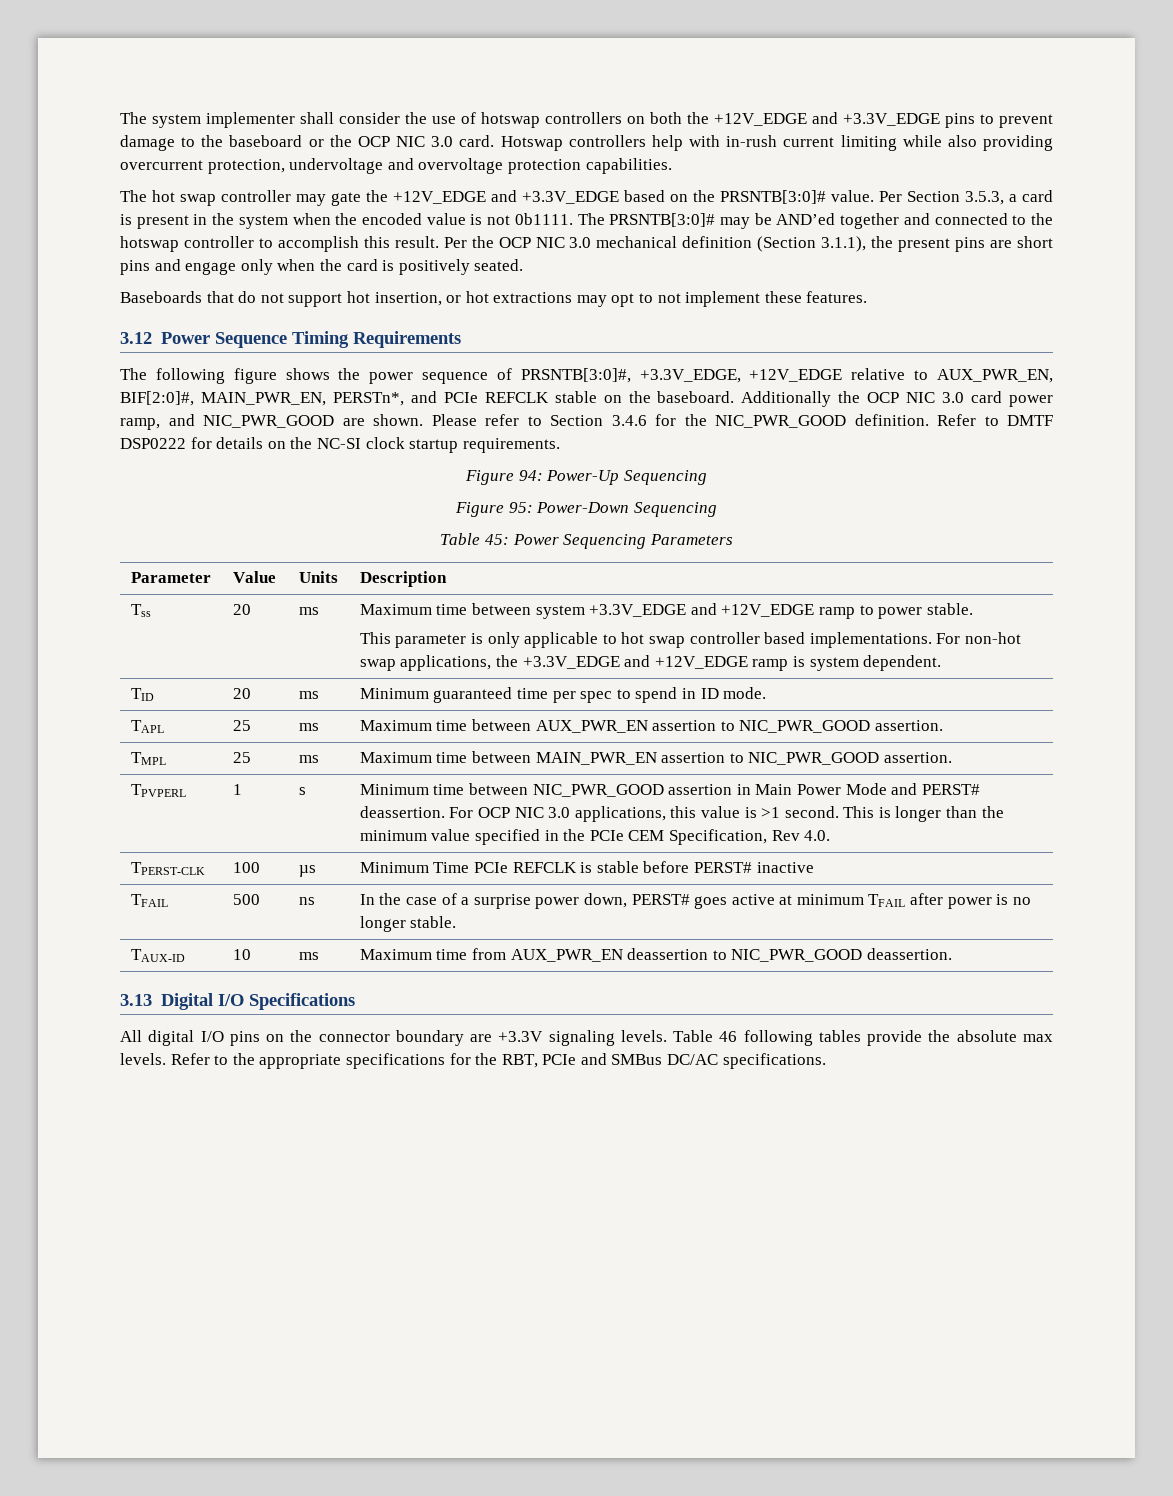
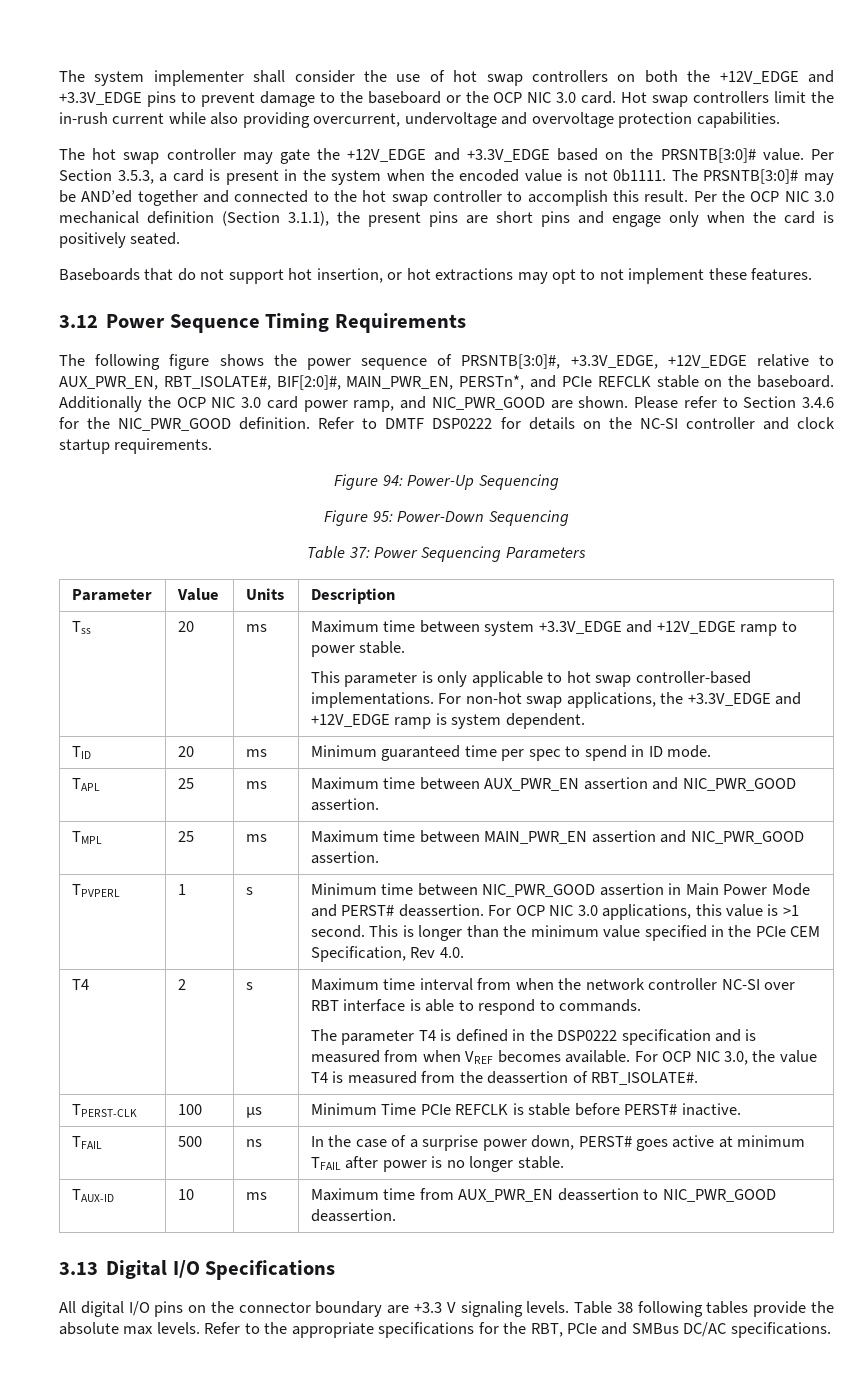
- The system implementer shall consider the use of hotswap controllers on both the +12V_EDGE and +3.3V_EDGE pins to prevent damage to the baseboard or the OCP NIC 3.0 card.
+ The system implementer shall consider the use of hot swap controllers on both the +12V_EDGE and +3.3V_EDGE pins to prevent damage to the baseboard or the OCP NIC 3.0 card.
- Hotswap controllers help with in-rush current limiting while also providing overcurrent protection, undervoltage and overvoltage protection capabilities.
+ Hot swap controllers limit the in-rush current while also providing overcurrent, undervoltage and overvoltage protection capabilities.
- The PRSNTB[3:0]# may be AND’ed together and connected to the hotswap controller to accomplish this result.
+ The PRSNTB[3:0]# may be AND’ed together and connected to the hot swap controller to accomplish this result.
- The following figure shows the power sequence of PRSNTB[3:0]#, +3.3V_EDGE, +12V_EDGE relative to AUX_PWR_EN, BIF[2:0]#, MAIN_PWR_EN, PERSTn*, and PCIe REFCLK stable on the baseboard.
+ The following figure shows the power sequence of PRSNTB[3:0]#, +3.3V_EDGE, +12V_EDGE relative to AUX_PWR_EN, RBT_ISOLATE#, BIF[2:0]#, MAIN_PWR_EN, PERSTn*, and PCIe REFCLK stable on the baseboard.
- Refer to DMTF DSP0222 for details on the NC-SI clock startup requirements.
+ Refer to DMTF DSP0222 for details on the NC-SI controller and clock startup requirements.
- Table 45: Power Sequencing Parameters
+ Table 37: Power Sequencing Parameters
  Tss | 20 | ms | Maximum time between system +3.3V_EDGE and +12V_EDGE ramp to power stable.
- This parameter is only applicable to hot swap controller based implementations. For non-hot swap applications, the +3.3V_EDGE and +12V_EDGE ramp is system dependent.
+ This parameter is only applicable to hot swap controller-based implementations. For non-hot swap applications, the +3.3V_EDGE and +12V_EDGE ramp is system dependent.
- TAPL | 25 | ms | Maximum time between AUX_PWR_EN assertion to NIC_PWR_GOOD assertion.
+ TAPL | 25 | ms | Maximum time between AUX_PWR_EN assertion and NIC_PWR_GOOD assertion.
- TMPL | 25 | ms | Maximum time between MAIN_PWR_EN assertion to NIC_PWR_GOOD assertion.
+ TMPL | 25 | ms | Maximum time between MAIN_PWR_EN assertion and NIC_PWR_GOOD assertion.
+ T4 | 2 | s | Maximum time interval from when the network controller NC-SI over RBT interface is able to respond to commands.
+ The parameter T4 is defined in the DSP0222 specification and is measured from when VREF becomes available. For OCP NIC 3.0, the value T4 is measured from the deassertion of RBT_ISOLATE#.
- TPERST-CLK | 100 | µs | Minimum Time PCIe REFCLK is stable before PERST# inactive
+ TPERST-CLK | 100 | µs | Minimum Time PCIe REFCLK is stable before PERST# inactive.
- All digital I/O pins on the connector boundary are +3.3V signaling levels.
+ All digital I/O pins on the connector boundary are +3.3 V signaling levels.
- Table 46 following tables provide the absolute max levels.
+ Table 38 following tables provide the absolute max levels.

